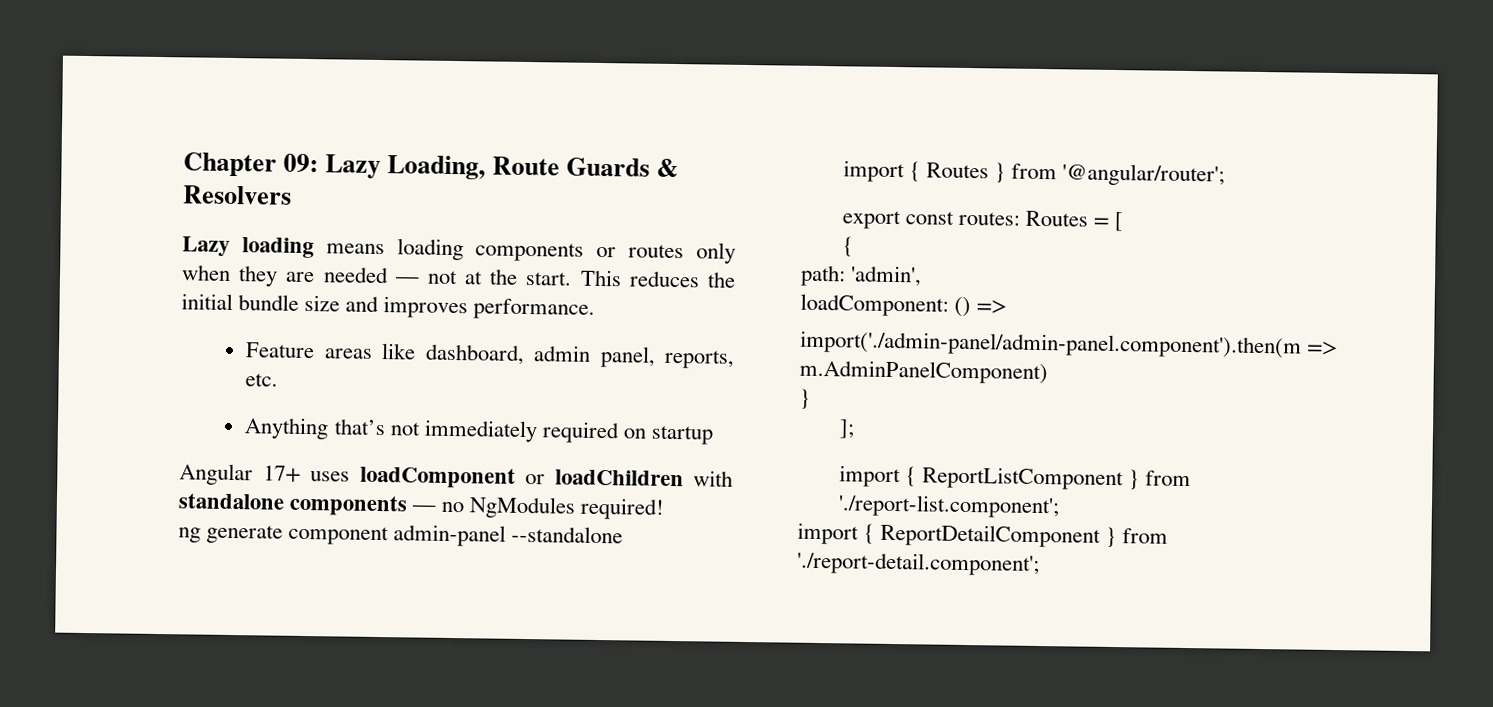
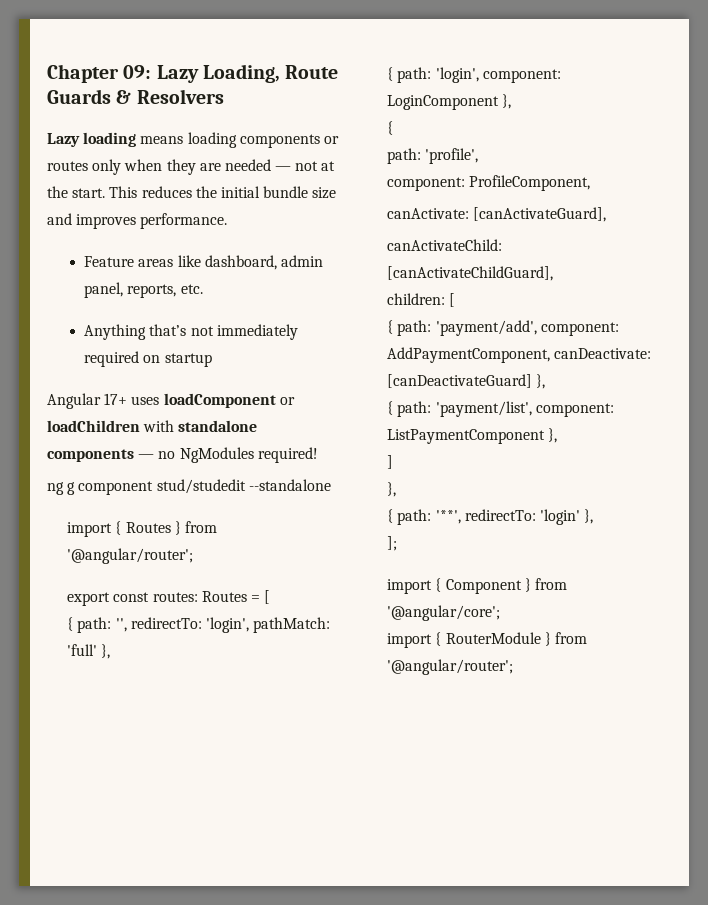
- ng generate component admin-panel --standalone
+ ng g component stud/studedit --standalone
  export const routes: Routes = [
+ { path: '', redirectTo: 'login', pathMatch: 'full' },
+ { path: 'login', component: LoginComponent },
  {
- path: 'admin',
- loadComponent: () =>
- import('./admin-panel/admin-panel.component').then(m => m.AdminPanelComponent)
- }
+ path: 'profile',
+ component: ProfileComponent,
+ canActivate: [canActivateGuard],
+ canActivateChild: [canActivateChildGuard],
+ children: [
+ { path: 'payment/add', component: AddPaymentComponent, canDeactivate: [canDeactivateGuard] },
+ { path: 'payment/list', component: ListPaymentComponent },
+ ]
+ },
+ { path: '**', redirectTo: 'login' },
- import { ReportListComponent } from './report-list.component';
- import { ReportDetailComponent } from './report-detail.component';
+ import { Component } from '@angular/core';
+ import { RouterModule } from '@angular/router';

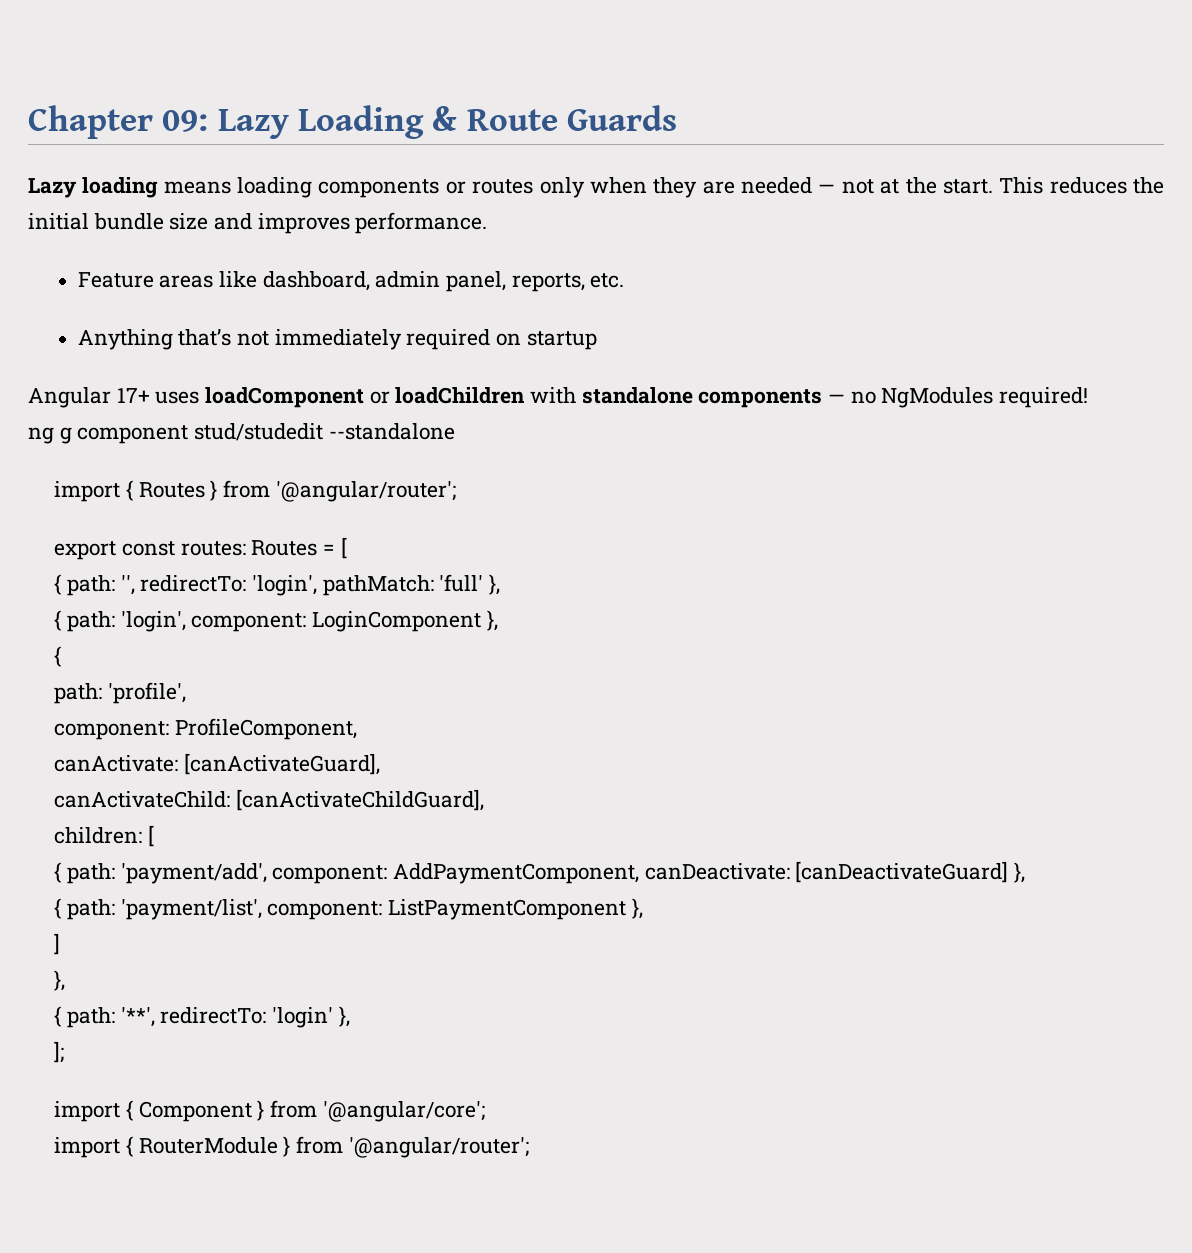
- Chapter 09: Lazy Loading, Route Guards & Resolvers
+ Chapter 09: Lazy Loading & Route Guards

